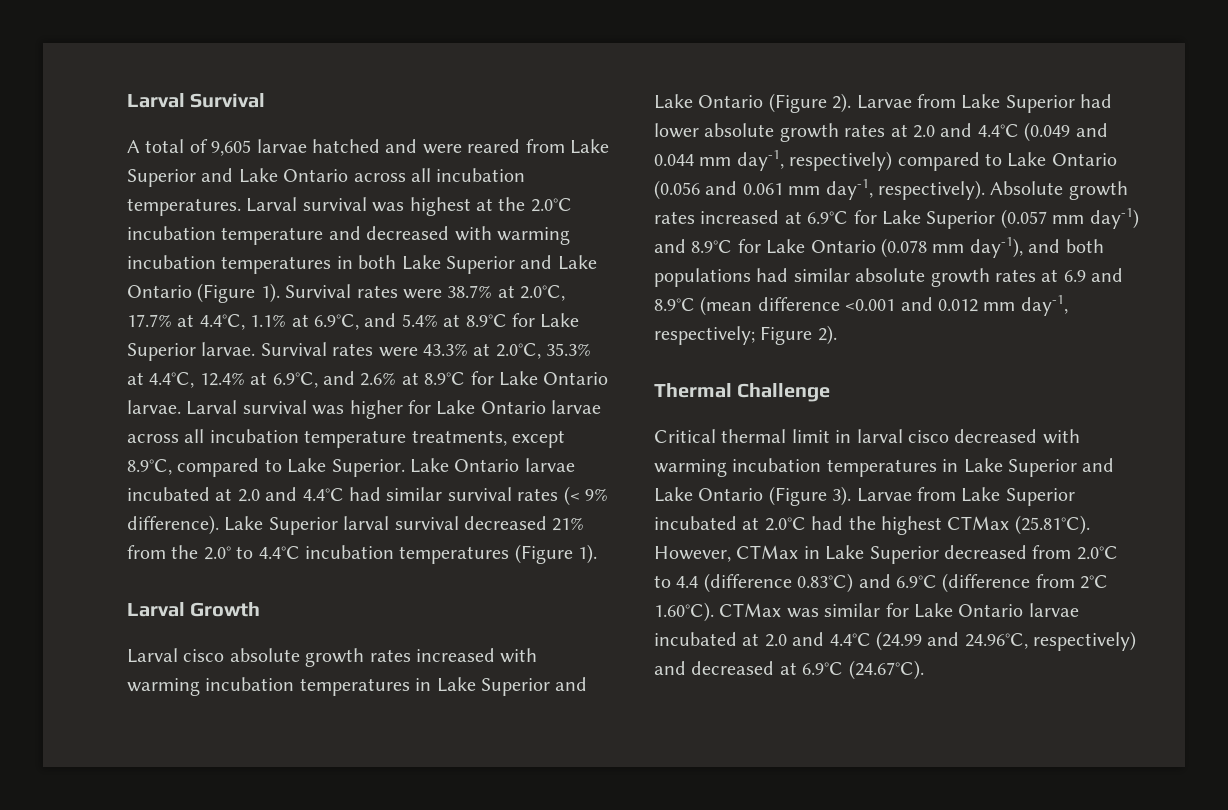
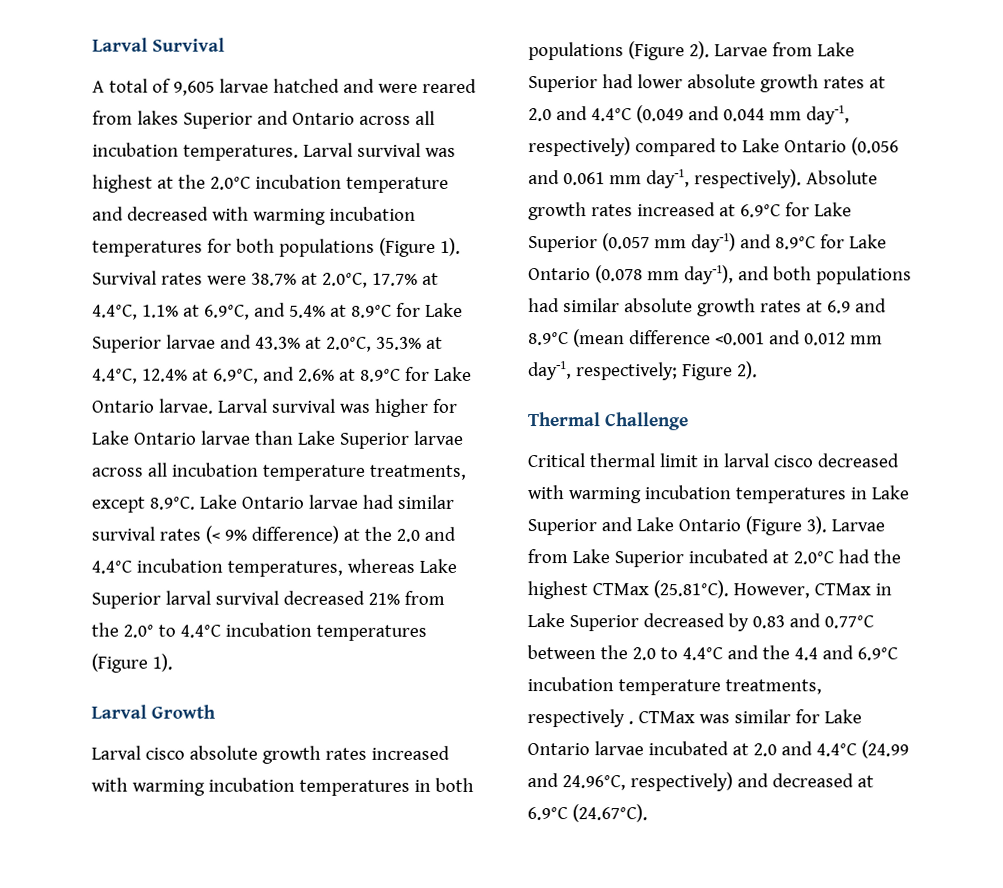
- A total of 9,605 larvae hatched and were reared from Lake Superior and Lake Ontario across all incubation temperatures.
+ A total of 9,605 larvae hatched and were reared from lakes Superior and Ontario across all incubation temperatures.
- Larval survival was highest at the 2.0°C incubation temperature and decreased with warming incubation temperatures in both Lake Superior and Lake Ontario (Figure 1).
+ Larval survival was highest at the 2.0°C incubation temperature and decreased with warming incubation temperatures for both populations (Figure 1).
- Survival rates were 38.7% at 2.0°C, 17.7% at 4.4°C, 1.1% at 6.9°C, and 5.4% at 8.9°C for Lake Superior larvae. Survival rates were 43.3% at 2.0°C, 35.3% at 4.4°C, 12.4% at 6.9°C, and 2.6% at 8.9°C for Lake Ontario larvae.
+ Survival rates were 38.7% at 2.0°C, 17.7% at 4.4°C, 1.1% at 6.9°C, and 5.4% at 8.9°C for Lake Superior larvae and 43.3% at 2.0°C, 35.3% at 4.4°C, 12.4% at 6.9°C, and 2.6% at 8.9°C for Lake Ontario larvae.
- Larval survival was higher for Lake Ontario larvae across all incubation temperature treatments, except 8.9°C, compared to Lake Superior. Lake Ontario larvae incubated at 2.0 and 4.4°C had similar survival rates (< 9% difference). Lake Superior larval survival decreased 21% from the 2.0° to 4.4°C incubation temperatures (Figure 1).
+ Larval survival was higher for Lake Ontario larvae than Lake Superior larvae across all incubation temperature treatments, except 8.9°C. Lake Ontario larvae had similar survival rates (< 9% difference) at the 2.0 and 4.4°C incubation temperatures, whereas Lake Superior larval survival decreased 21% from the 2.0° to 4.4°C incubation temperatures (Figure 1).
- Larval cisco absolute growth rates increased with warming incubation temperatures in Lake Superior and Lake Ontario (Figure 2).
+ Larval cisco absolute growth rates increased with warming incubation temperatures in both populations (Figure 2).
- Larvae from Lake Superior incubated at 2.0°C had the highest CTMax (25.81°C). However, CTMax in Lake Superior decreased from 2.0°C to 4.4 (difference 0.83°C) and 6.9°C (difference from 2°C 1.60°C). CTMax was similar for Lake Ontario larvae incubated at 2.0 and 4.4°C (24.99 and 24.96°C, respectively) and decreased at 6.9°C (24.67°C).
+ Larvae from Lake Superior incubated at 2.0°C had the highest CTMax (25.81°C). However, CTMax in Lake Superior decreased by 0.83 and 0.77°C between the 2.0 to 4.4°C and the 4.4 and 6.9°C incubation temperature treatments, respectively . CTMax was similar for Lake Ontario larvae incubated at 2.0 and 4.4°C (24.99 and 24.96°C, respectively) and decreased at 6.9°C (24.67°C).

